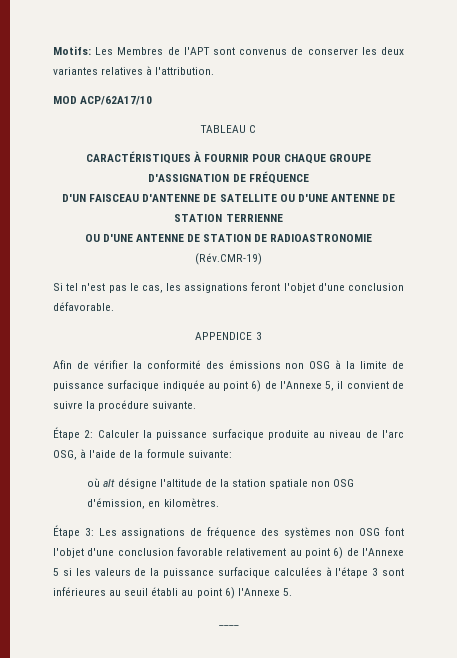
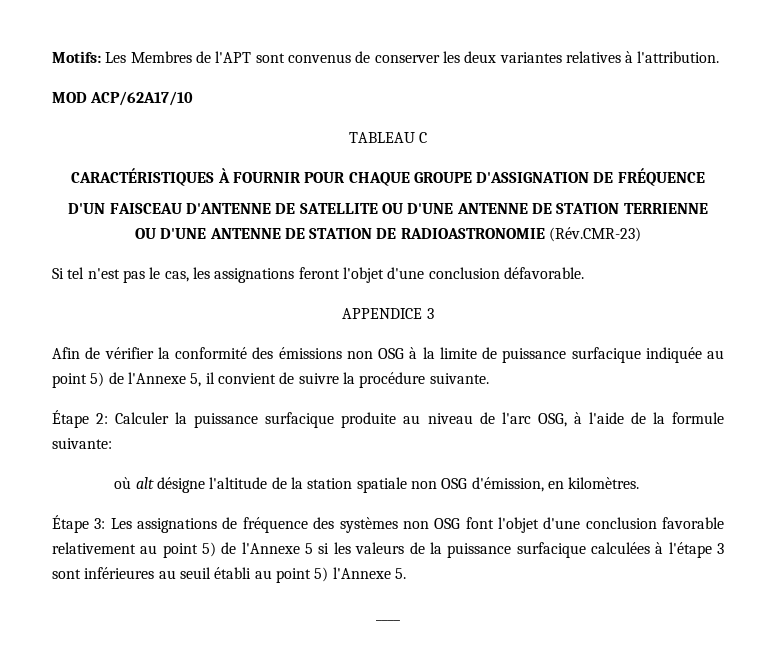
- OU D'UNE ANTENNE DE STATION DE RADIOASTRONOMIE (Rév.CMR-19)
+ OU D'UNE ANTENNE DE STATION DE RADIOASTRONOMIE (Rév.CMR-23)
- Afin de vérifier la conformité des émissions non OSG à la limite de puissance surfacique indiquée au point 6) de l'Annexe 5, il convient de suivre la procédure suivante.
+ Afin de vérifier la conformité des émissions non OSG à la limite de puissance surfacique indiquée au point 5) de l'Annexe 5, il convient de suivre la procédure suivante.
- Étape 3: Les assignations de fréquence des systèmes non OSG font l'objet d'une conclusion favorable relativement au point 6) de l'Annexe 5 si les valeurs de la puissance surfacique calculées à l'étape 3 sont inférieures au seuil établi au point 6) l'Annexe 5.
+ Étape 3: Les assignations de fréquence des systèmes non OSG font l'objet d'une conclusion favorable relativement au point 5) de l'Annexe 5 si les valeurs de la puissance surfacique calculées à l'étape 3 sont inférieures au seuil établi au point 5) l'Annexe 5.

